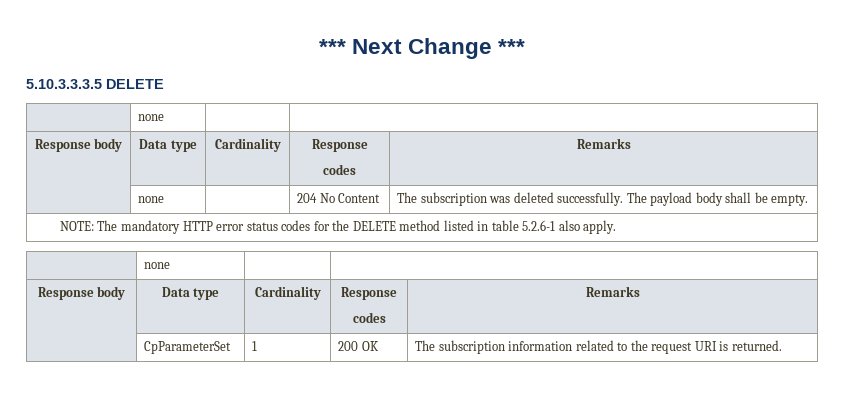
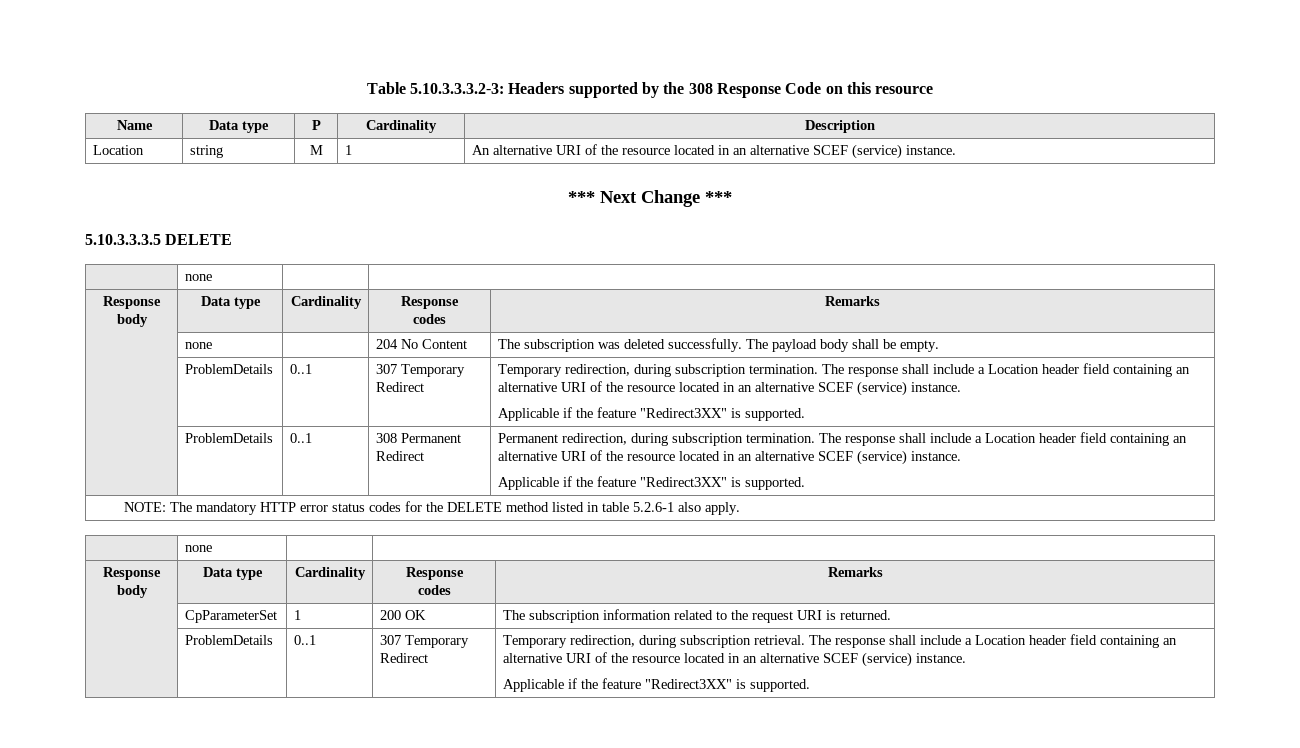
+ Table 5.10.3.3.3.2-3: Headers supported by the 308 Response Code on this resource
+ Name | Data type | P | Cardinality | Description
+ Location | string | M | 1 | An alternative URI of the resource located in an alternative SCEF (service) instance.
+ | ProblemDetails | 0..1 | 307 Temporary Redirect | Temporary redirection, during subscription termination. The response shall include a Location header field containing an alternative URI of the resource located in an alternative SCEF (service) instance.
+ Applicable if the feature "Redirect3XX" is supported.
+ | ProblemDetails | 0..1 | 308 Permanent Redirect | Permanent redirection, during subscription termination. The response shall include a Location header field containing an alternative URI of the resource located in an alternative SCEF (service) instance.
+ Applicable if the feature "Redirect3XX" is supported.
+ | ProblemDetails | 0..1 | 307 Temporary Redirect | Temporary redirection, during subscription retrieval. The response shall include a Location header field containing an alternative URI of the resource located in an alternative SCEF (service) instance.
+ Applicable if the feature "Redirect3XX" is supported.

